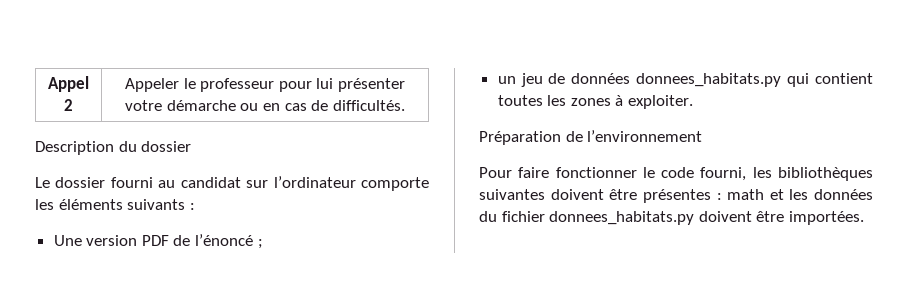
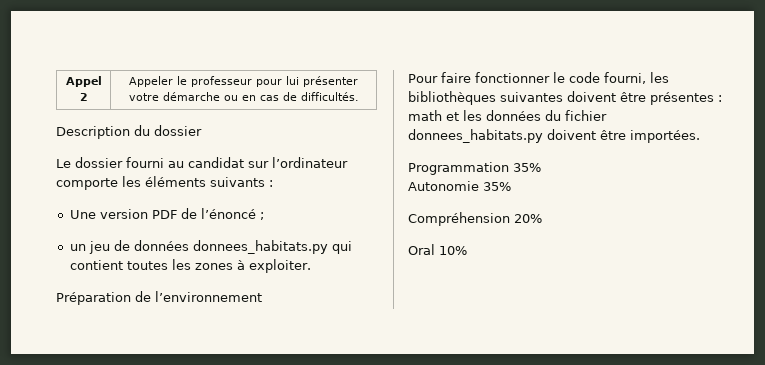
+ Programmation 35%
+ Autonomie 35%
+ Compréhension 20%
+ Oral 10%

